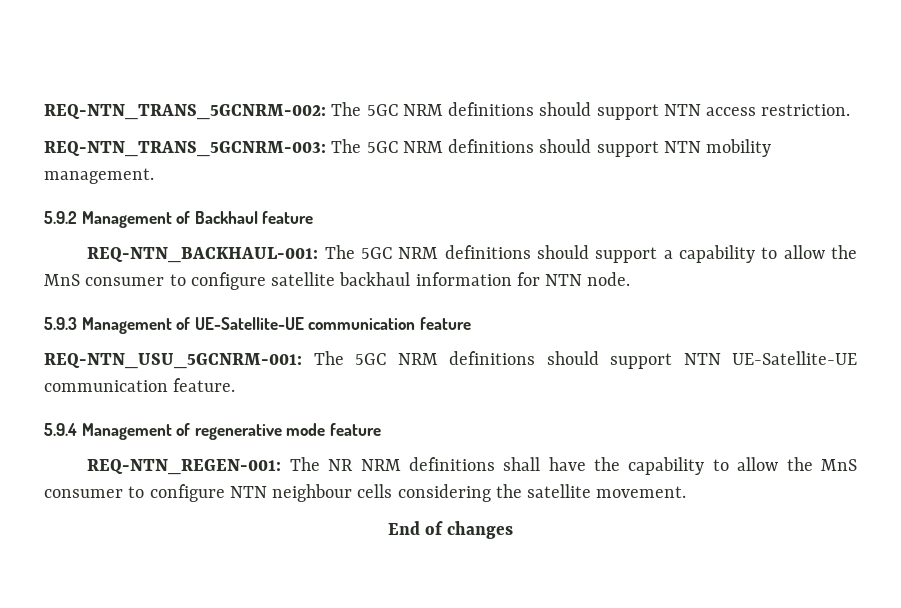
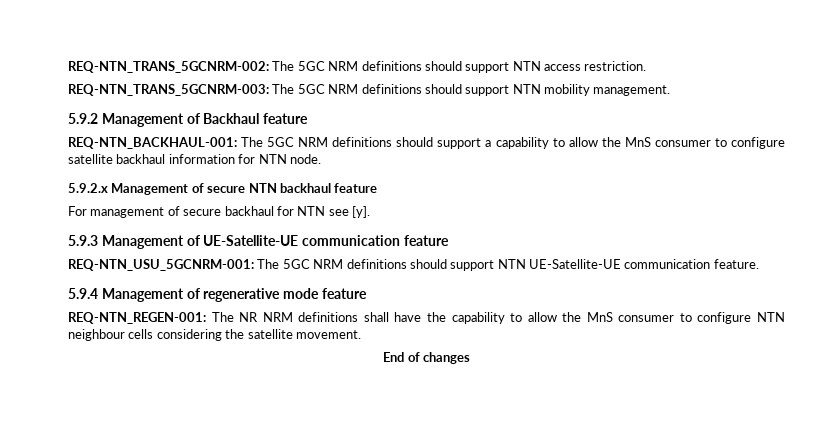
+ 5.9.2.x Management of secure NTN backhaul feature
+ For management of secure backhaul for NTN see [y].

